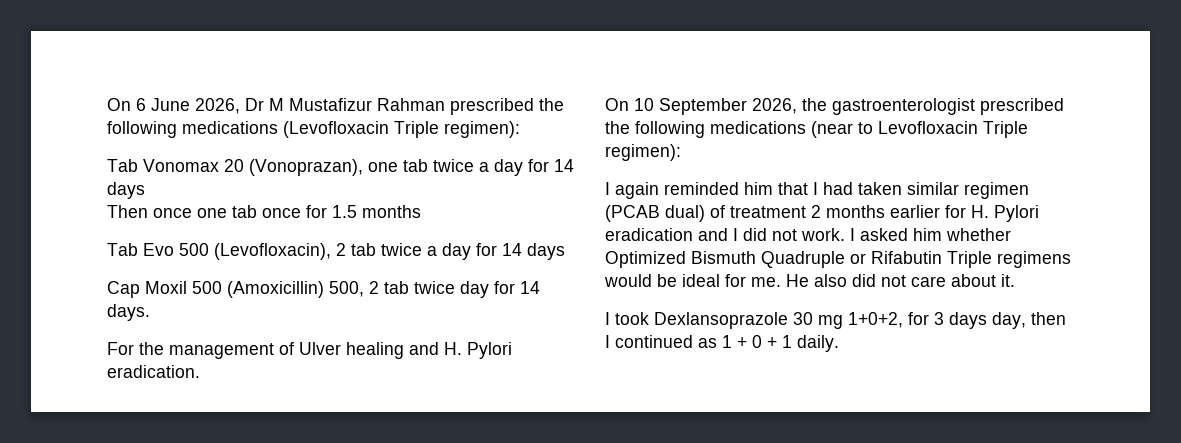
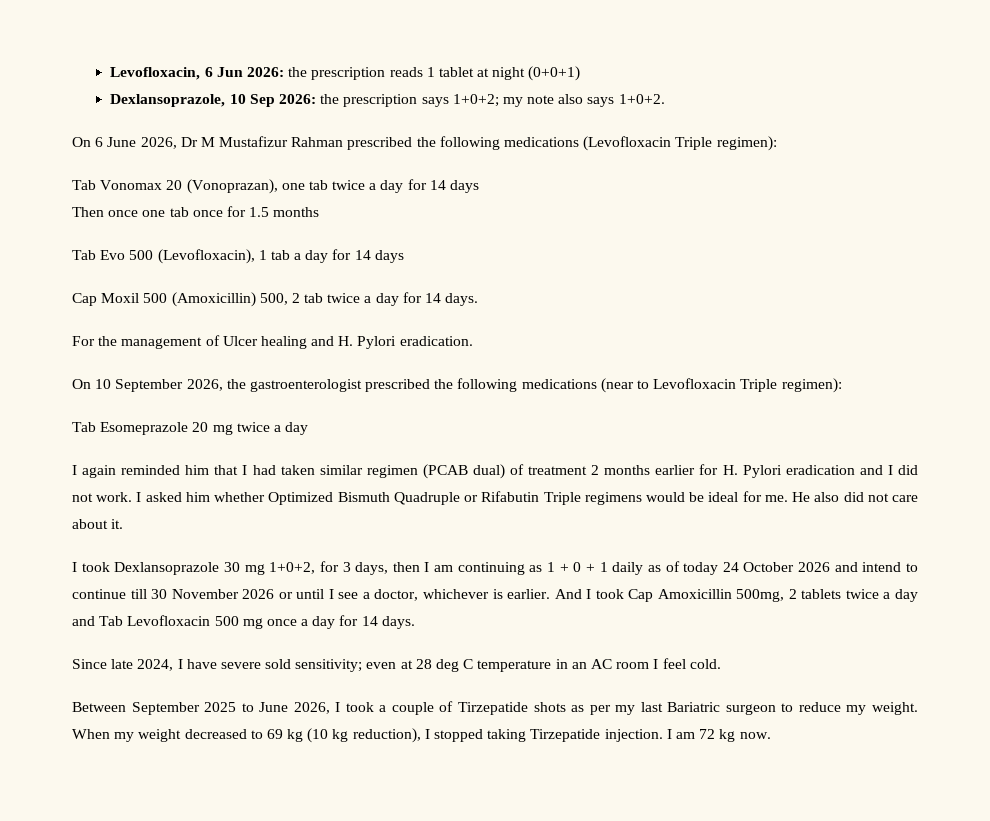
+ Levofloxacin, 6 Jun 2026: the prescription reads 1 tablet at night (0+0+1)
+ Dexlansoprazole, 10 Sep 2026: the prescription says 1+0+2; my note also says 1+0+2.
- Tab Evo 500 (Levofloxacin), 2 tab twice a day for 14 days
+ Tab Evo 500 (Levofloxacin), 1 tab a day for 14 days
- Cap Moxil 500 (Amoxicillin) 500, 2 tab twice day for 14 days.
+ Cap Moxil 500 (Amoxicillin) 500, 2 tab twice a day for 14 days.
- For the management of Ulver healing and H. Pylori eradication.
+ For the management of Ulcer healing and H. Pylori eradication.
+ Tab Esomeprazole 20 mg twice a day
- I took Dexlansoprazole 30 mg 1+0+2, for 3 days day, then I continued as 1 + 0 + 1 daily.
+ I took Dexlansoprazole 30 mg 1+0+2, for 3 days, then I am continuing as 1 + 0 + 1 daily as of today 24 October 2026 and intend to continue till 30 November 2026 or until I see a doctor, whichever is earlier. And I took Cap Amoxicillin 500mg, 2 tablets twice a day and Tab Levofloxacin 500 mg once a day for 14 days.
+ Since late 2024, I have severe sold sensitivity; even at 28 deg C temperature in an AC room I feel cold.
+ Between September 2025 to June 2026, I took a couple of Tirzepatide shots as per my last Bariatric surgeon to reduce my weight. When my weight decreased to 69 kg (10 kg reduction), I stopped taking Tirzepatide injection. I am 72 kg now.

